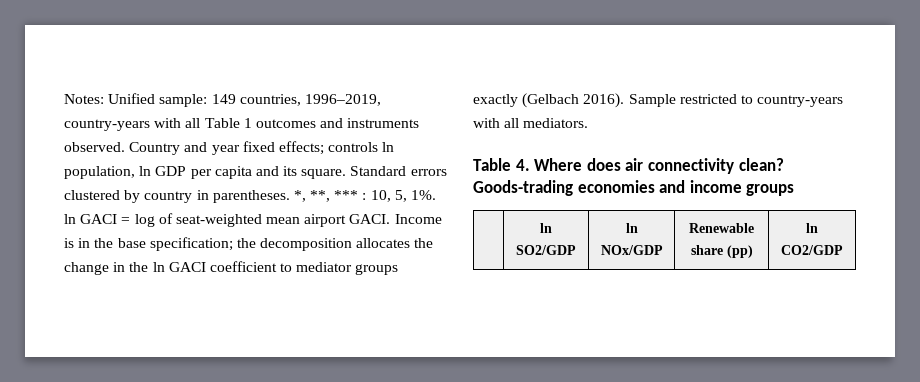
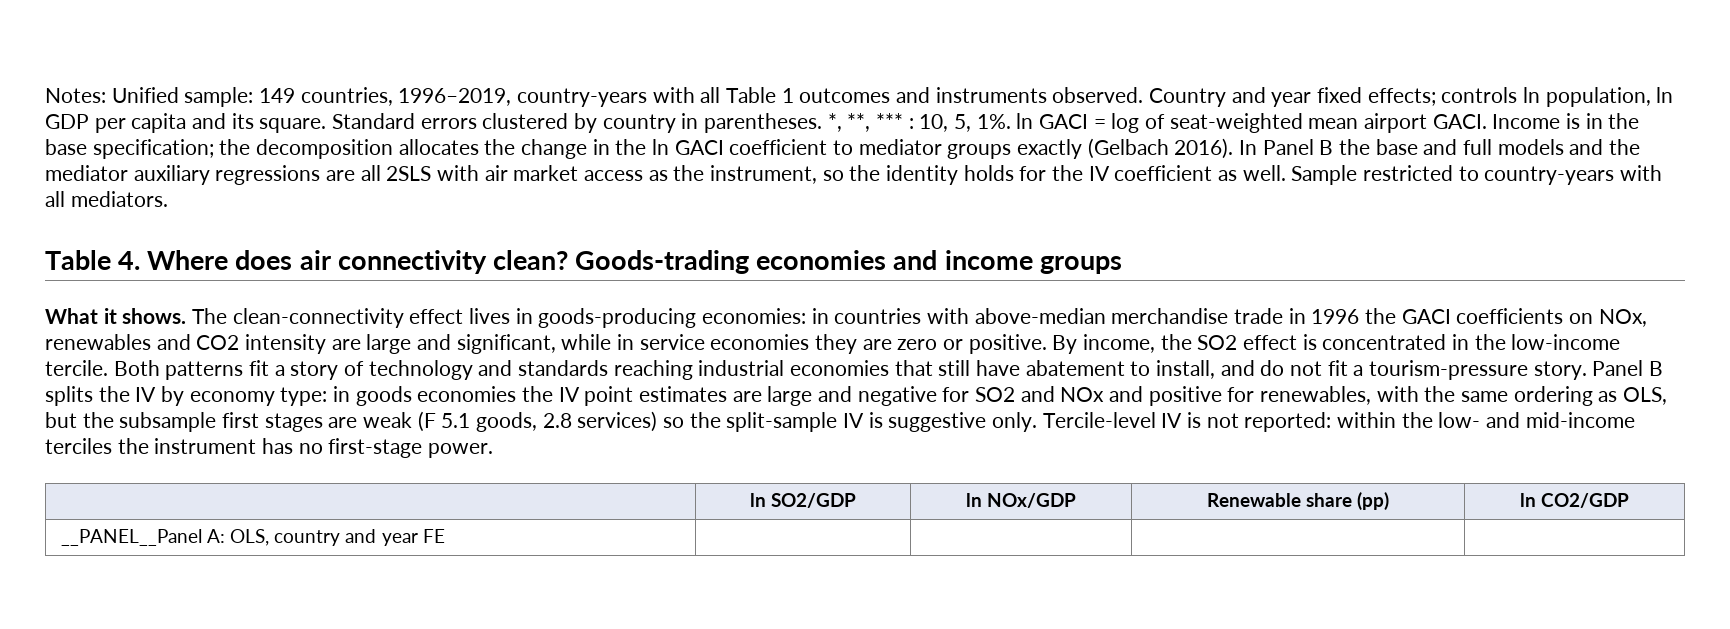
+ In Panel B the base and full models and the mediator auxiliary regressions are all 2SLS with air market access as the instrument, so the identity holds for the IV coefficient as well.
+ What it shows. The clean-connectivity effect lives in goods-producing economies: in countries with above-median merchandise trade in 1996 the GACI coefficients on NOx, renewables and CO2 intensity are large and significant, while in service economies they are zero or positive. By income, the SO2 effect is concentrated in the low-income tercile. Both patterns fit a story of technology and standards reaching industrial economies that still have abatement to install, and do not fit a tourism-pressure story. Panel B splits the IV by economy type: in goods economies the IV point estimates are large and negative for SO2 and NOx and positive for renewables, with the same ordering as OLS, but the subsample first stages are weak (F 5.1 goods, 2.8 services) so the split-sample IV is suggestive only. Tercile-level IV is not reported: within the low- and mid-income terciles the instrument has no first-stage power.
+ __PANEL__Panel A: OLS, country and year FE | | | |

